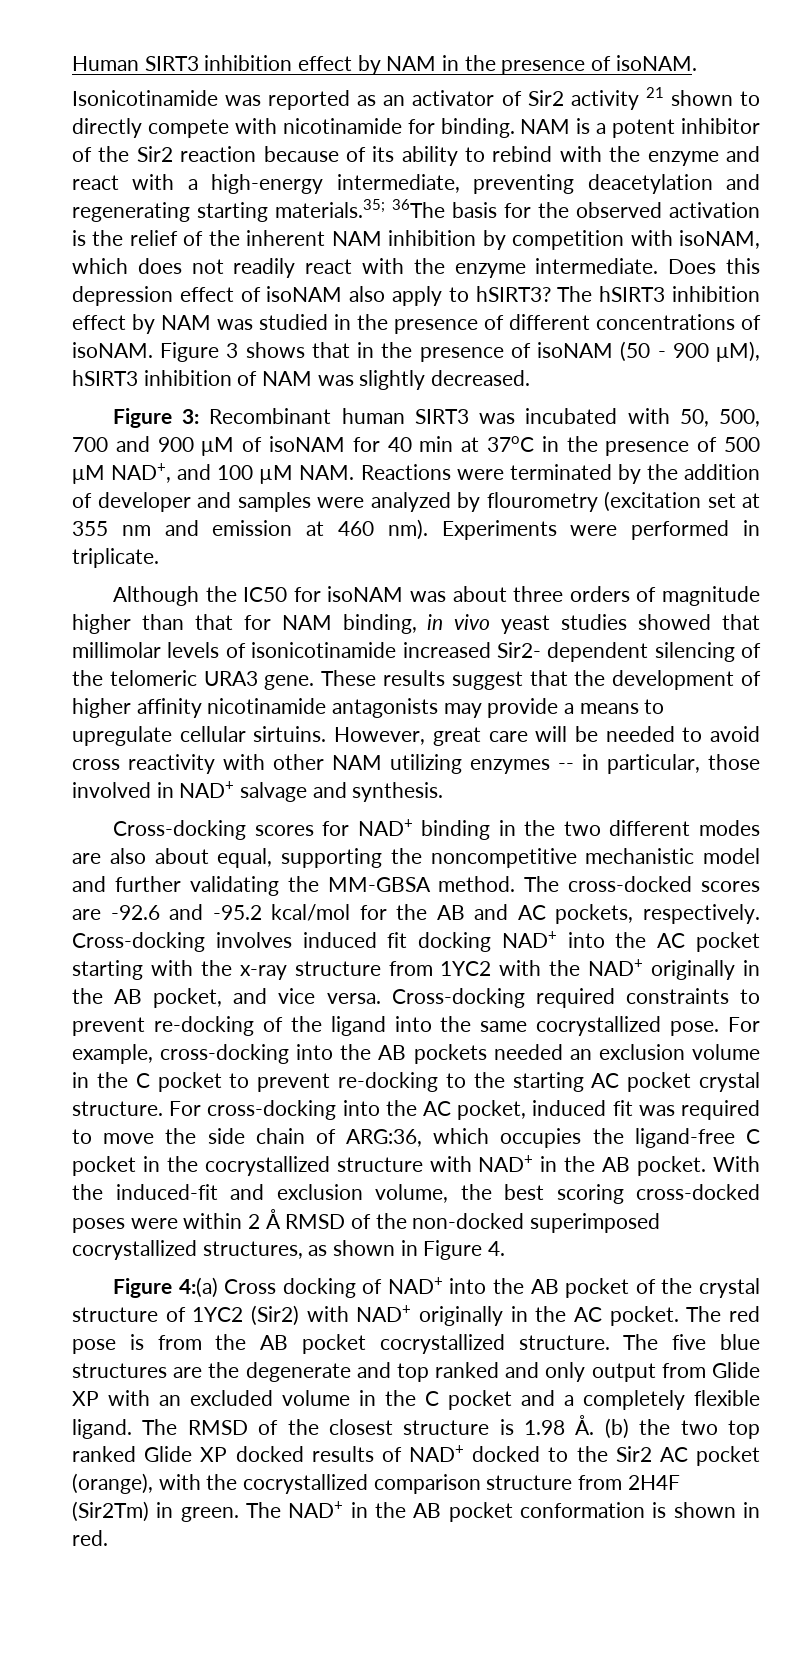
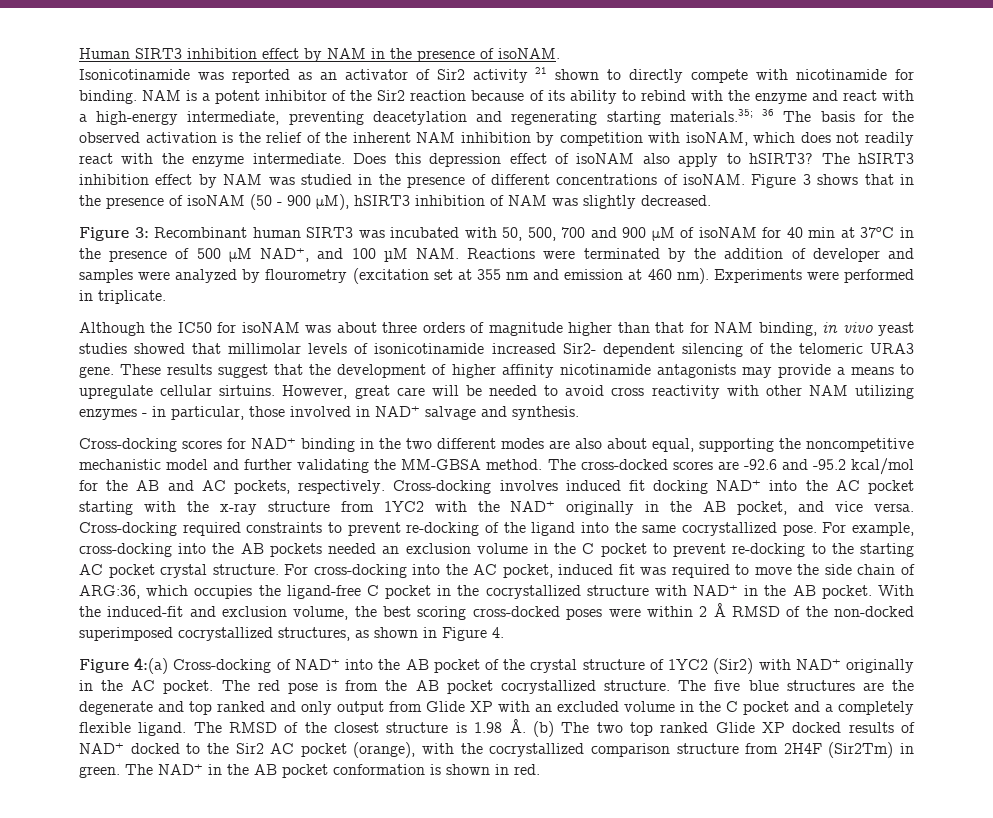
- NAM is a potent inhibitor of the Sir2 reaction because of its ability to rebind with the enzyme and react with a high-energy intermediate, preventing deacetylation and regenerating starting materials.35; 36The basis for the observed activation is the relief of the inherent NAM inhibition by competition with isoNAM, which does not readily react with the enzyme intermediate.
+ NAM is a potent inhibitor of the Sir2 reaction because of its ability to rebind with the enzyme and react with a high-energy intermediate, preventing deacetylation and regenerating starting materials.35; 36 The basis for the observed activation is the relief of the inherent NAM inhibition by competition with isoNAM, which does not readily react with the enzyme intermediate.
- However, great care will be needed to avoid cross reactivity with other NAM utilizing enzymes -- in particular, those involved in NAD+ salvage and synthesis.
+ However, great care will be needed to avoid cross reactivity with other NAM utilizing enzymes - in particular, those involved in NAD+ salvage and synthesis.
- Figure 4:(a) Cross docking of NAD+ into the AB pocket of the crystal structure of 1YC2 (Sir2) with NAD+ originally in the AC pocket.
+ Figure 4:(a) Cross-docking of NAD+ into the AB pocket of the crystal structure of 1YC2 (Sir2) with NAD+ originally in the AC pocket.
- The RMSD of the closest structure is 1.98 Å. (b) the two top ranked Glide XP docked results of NAD+ docked to the Sir2 AC pocket (orange), with the cocrystallized comparison structure from 2H4F (Sir2Tm) in green.
+ The RMSD of the closest structure is 1.98 Å. (b) The two top ranked Glide XP docked results of NAD+ docked to the Sir2 AC pocket (orange), with the cocrystallized comparison structure from 2H4F (Sir2Tm) in green.

